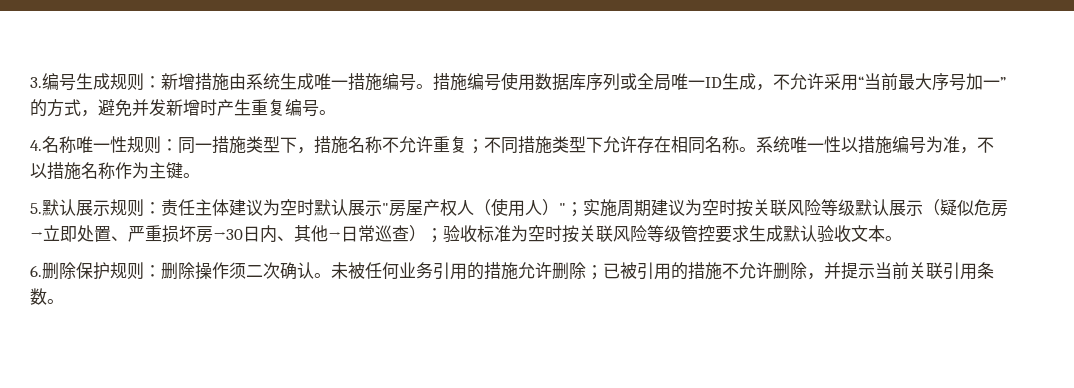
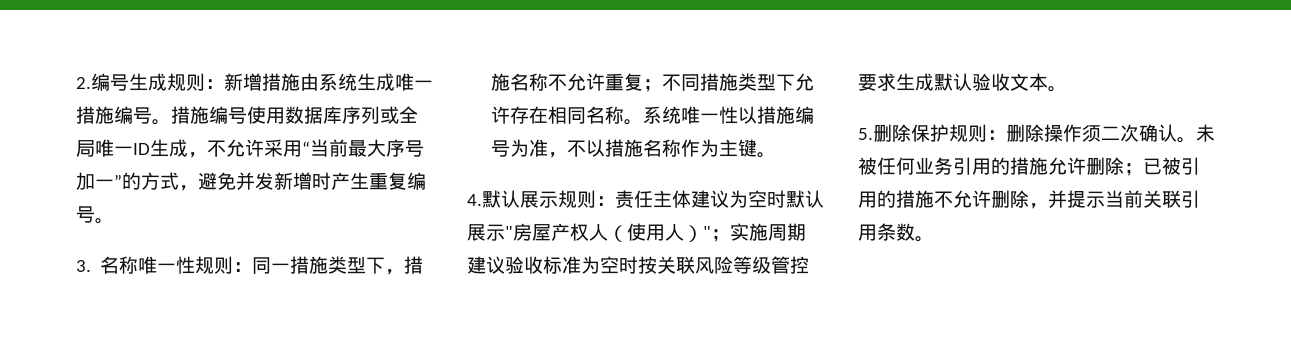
- 3.编号生成规则：新增措施由系统生成唯一措施编号。
+ 2.编号生成规则：新增措施由系统生成唯一措施编号。
- 4.名称唯一性规则：同一措施类型下，措施名称不允许重复；不同措施类型下允许存在相同名称。
+ 3.名称唯一性规则：同一措施类型下，措施名称不允许重复；不同措施类型下允许存在相同名称。
- 5.默认展示规则：责任主体建议为空时默认展示"房屋产权人（使用人）"；实施周期建议为空时按关联风险等级默认展示（疑似危房→立即处置、严重损坏房→30日内、其他→日常巡查）；验收标准为空时按关联风险等级管控要求生成默认验收文本。
+ 4.默认展示规则：责任主体建议为空时默认展示"房屋产权人（使用人）"；实施周期建议验收标准为空时按关联风险等级管控要求生成默认验收文本。
- 6.删除保护规则：删除操作须二次确认。
+ 5.删除保护规则：删除操作须二次确认。

